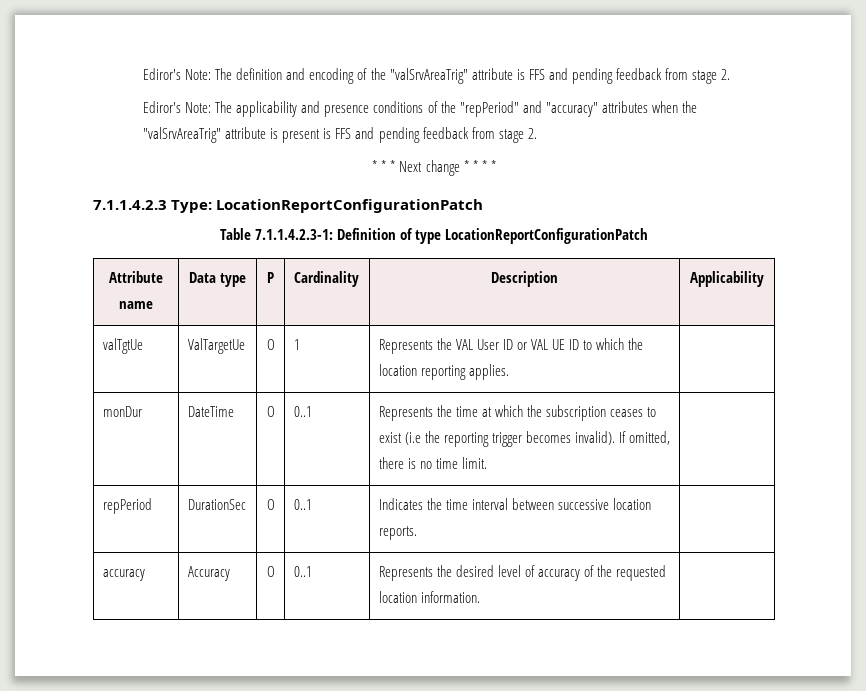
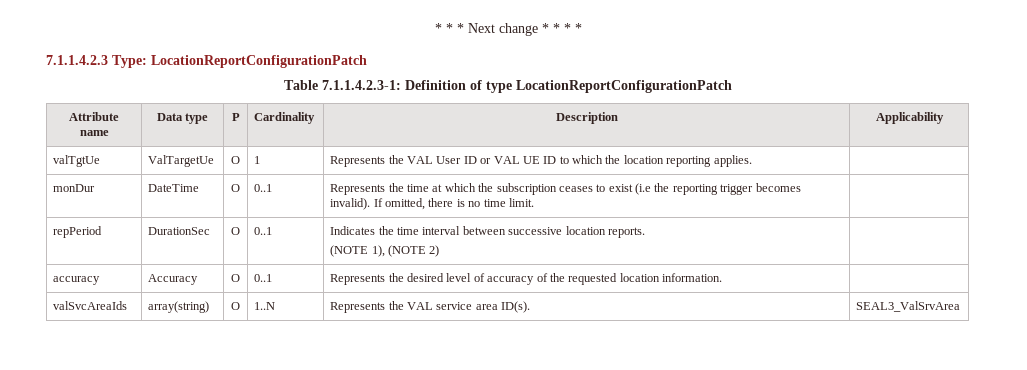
- Ediror's Note: The definition and encoding of the "valSrvAreaTrig" attribute is FFS and pending feedback from stage 2.
- Ediror's Note: The applicability and presence conditions of the "repPeriod" and "accuracy" attributes when the "valSrvAreaTrig" attribute is present is FFS and pending feedback from stage 2.
- repPeriod | DurationSec | O | 0..1 | Indicates the time interval between successive location reports. |
+ repPeriod | DurationSec | O | 0..1 | Indicates the time interval between successive location reports.
+ (NOTE 1), (NOTE 2) |
+ valSvcAreaIds | array(string) | O | 1..N | Represents the VAL service area ID(s). | SEAL3_ValSrvArea

